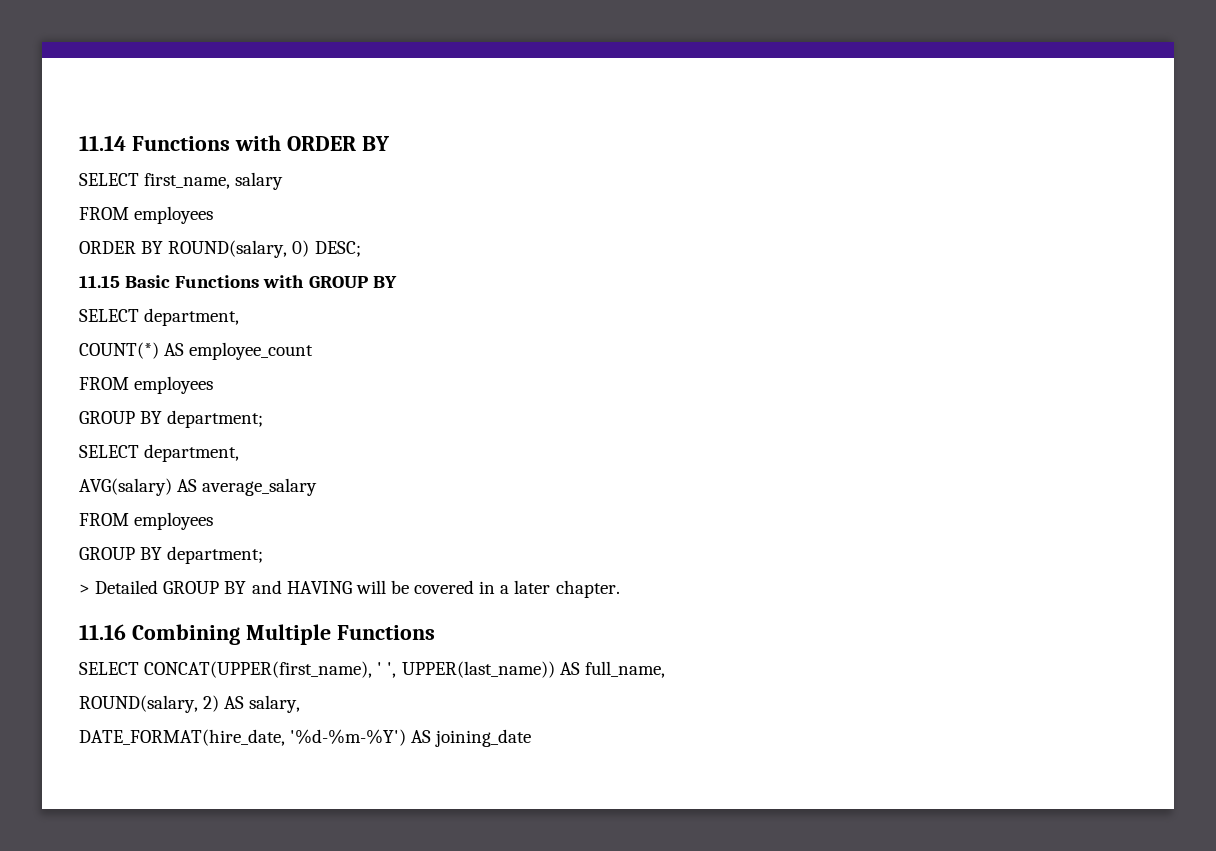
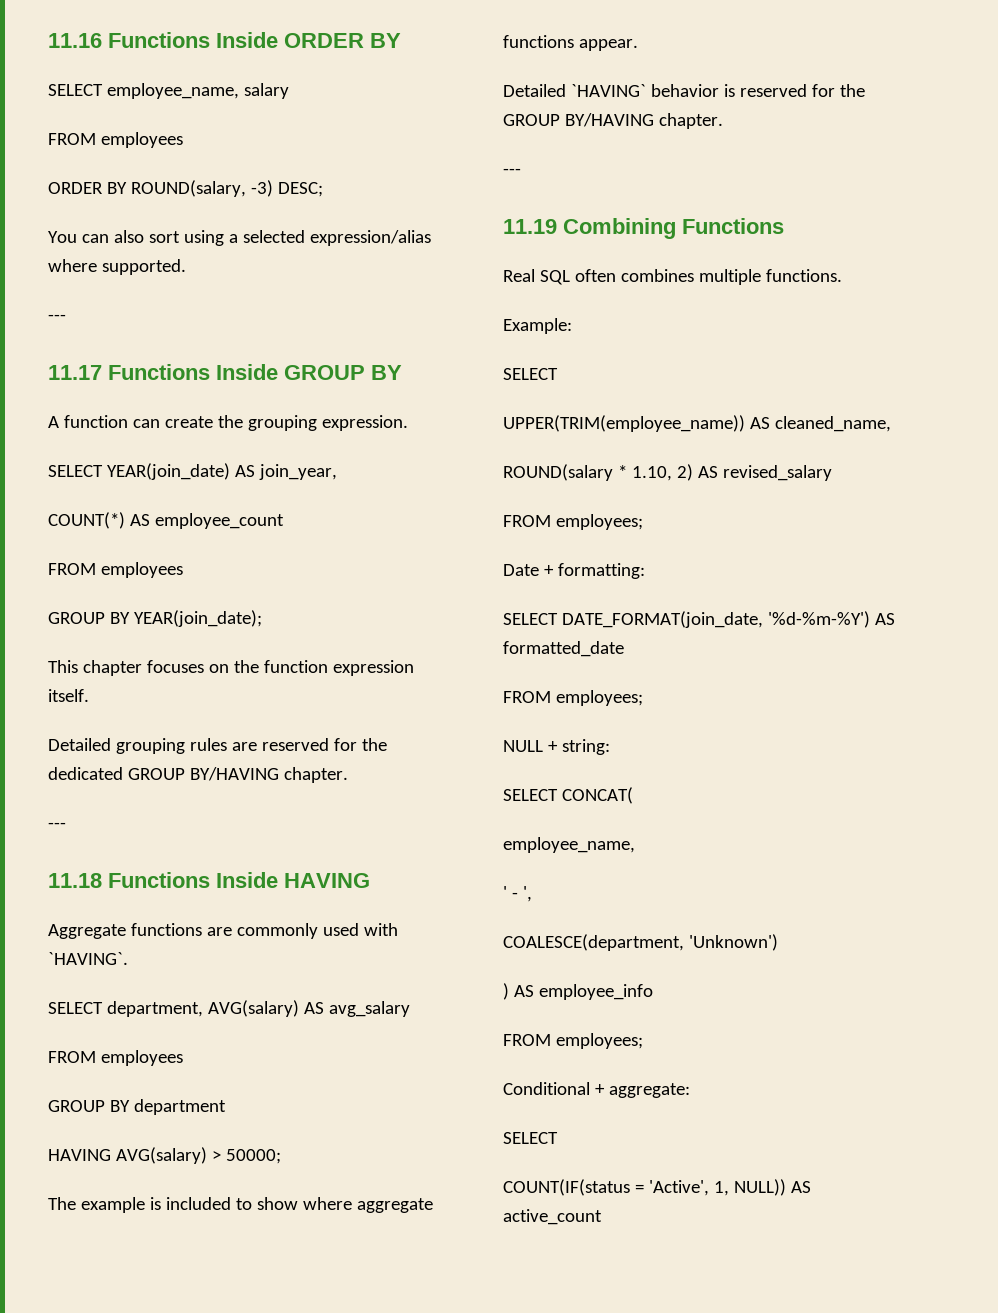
- 11.14 Functions with ORDER BY
+ 11.16 Functions Inside ORDER BY
- SELECT first_name, salary
+ SELECT employee_name, salary
- ORDER BY ROUND(salary, 0) DESC;
+ ORDER BY ROUND(salary, -3) DESC;
- 11.15 Basic Functions with GROUP BY
- SELECT department,
+ You can also sort using a selected expression/alias where supported.
+ ---
+ 11.17 Functions Inside GROUP BY
+ A function can create the grouping expression.
+ SELECT YEAR(join_date) AS join_year,
  COUNT(*) AS employee_count
  FROM employees
- GROUP BY department;
- SELECT department,
- AVG(salary) AS average_salary
+ GROUP BY YEAR(join_date);
+ This chapter focuses on the function expression itself.
+ Detailed grouping rules are reserved for the dedicated GROUP BY/HAVING chapter.
+ ---
+ 11.18 Functions Inside HAVING
+ Aggregate functions are commonly used with `HAVING`.
+ SELECT department, AVG(salary) AS avg_salary
  FROM employees
- GROUP BY department;
- > Detailed GROUP BY and HAVING will be covered in a later chapter.
- 11.16 Combining Multiple Functions
- SELECT CONCAT(UPPER(first_name), ' ', UPPER(last_name)) AS full_name,
- ROUND(salary, 2) AS salary,
- DATE_FORMAT(hire_date, '%d-%m-%Y') AS joining_date
+ GROUP BY department
+ HAVING AVG(salary) > 50000;
+ The example is included to show where aggregate functions appear.
+ Detailed `HAVING` behavior is reserved for the GROUP BY/HAVING chapter.
+ ---
+ 11.19 Combining Functions
+ Real SQL often combines multiple functions.
+ Example:
+ SELECT
+ UPPER(TRIM(employee_name)) AS cleaned_name,
+ ROUND(salary * 1.10, 2) AS revised_salary
+ FROM employees;
+ Date + formatting:
+ SELECT DATE_FORMAT(join_date, '%d-%m-%Y') AS formatted_date
+ FROM employees;
+ NULL + string:
+ SELECT CONCAT(
+ employee_name,
+ ' - ',
+ COALESCE(department, 'Unknown')
+ ) AS employee_info
+ FROM employees;
+ Conditional + aggregate:
+ SELECT
+ COUNT(IF(status = 'Active', 1, NULL)) AS active_count

